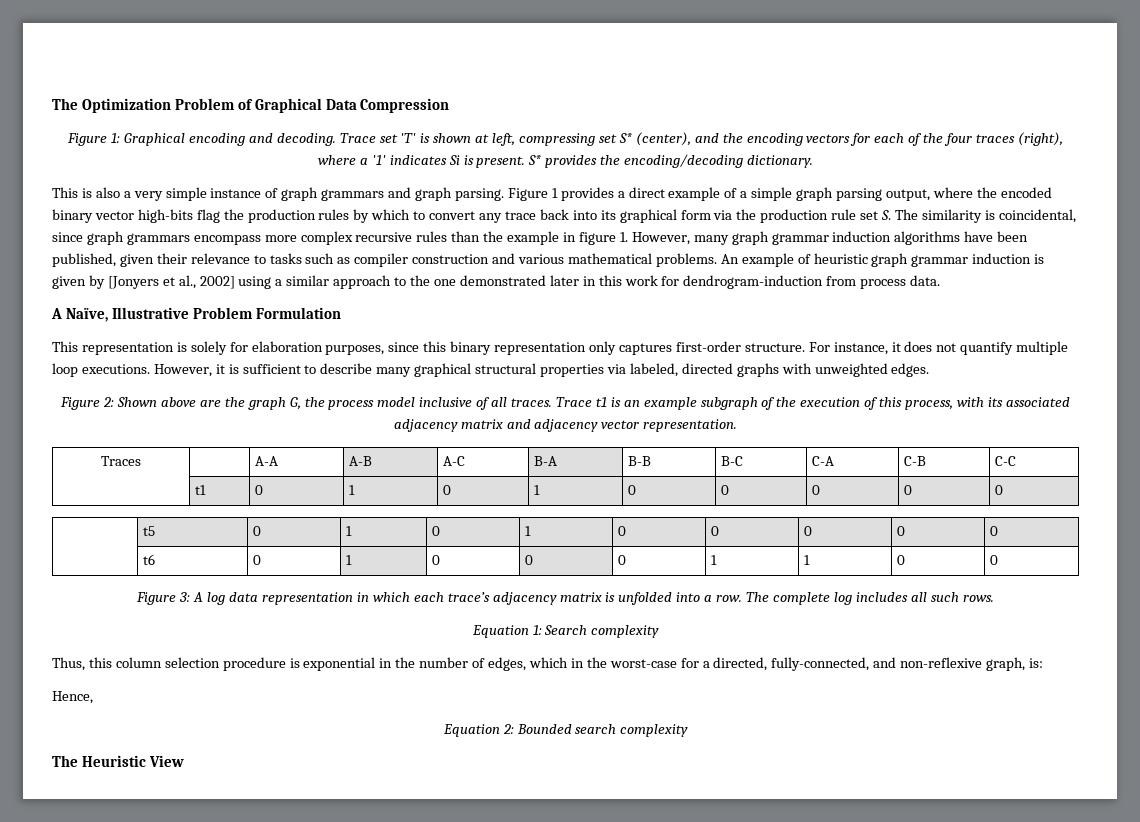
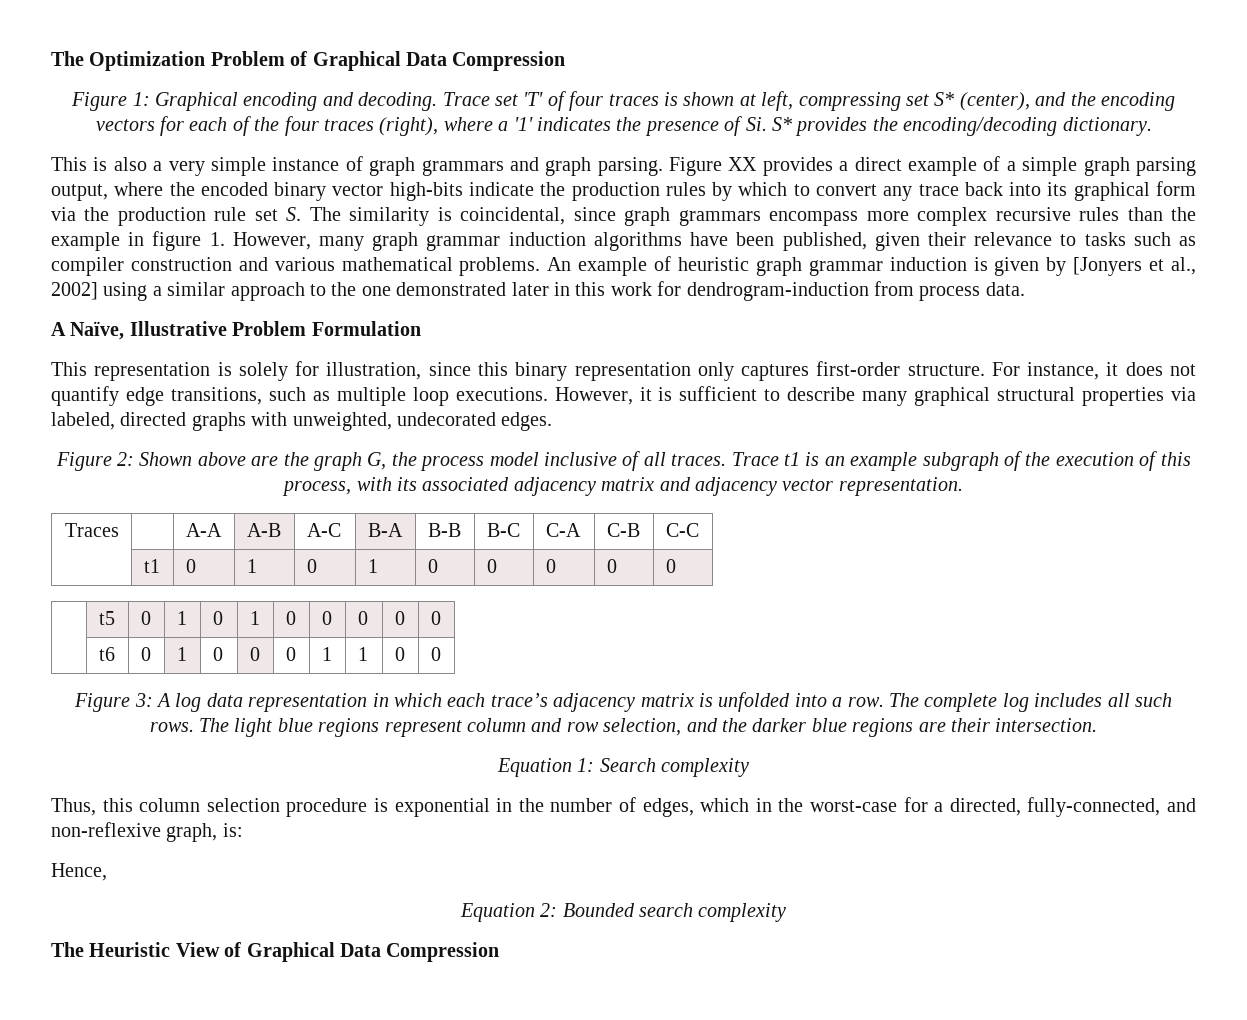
- Trace set 'T' is shown at left, compressing set S* (center), and the encoding vectors for each of the four traces (right), where a '1' indicates Si is present. S* provides the encoding/decoding dictionary.
+ Trace set 'T' of four traces is shown at left, compressing set S* (center), and the encoding vectors for each of the four traces (right), where a '1' indicates the presence of Si. S* provides the encoding/decoding dictionary.
- Figure 1 provides a direct example of a simple graph parsing output, where the encoded binary vector high-bits flag the production rules by which to convert any trace back into its graphical form via the production rule set S. The similarity is coincidental, since graph grammars encompass more complex recursive rules than the example in figure 1. However, many graph grammar induction algorithms have been published, given their relevance to tasks such as compiler construction and various mathematical problems.
+ Figure XX provides a direct example of a simple graph parsing output, where the encoded binary vector high-bits indicate the production rules by which to convert any trace back into its graphical form via the production rule set S. The similarity is coincidental, since graph grammars encompass more complex recursive rules than the example in figure 1. However, many graph grammar induction algorithms have been published, given their relevance to tasks such as compiler construction and various mathematical problems.
- This representation is solely for elaboration purposes, since this binary representation only captures first-order structure.
+ This representation is solely for illustration, since this binary representation only captures first-order structure.
- For instance, it does not quantify multiple loop executions.
+ For instance, it does not quantify edge transitions, such as multiple loop executions.
- However, it is sufficient to describe many graphical structural properties via labeled, directed graphs with unweighted edges.
+ However, it is sufficient to describe many graphical structural properties via labeled, directed graphs with unweighted, undecorated edges.
+ The light blue regions represent column and row selection, and the darker blue regions are their intersection.
- The Heuristic View
+ The Heuristic View of Graphical Data Compression

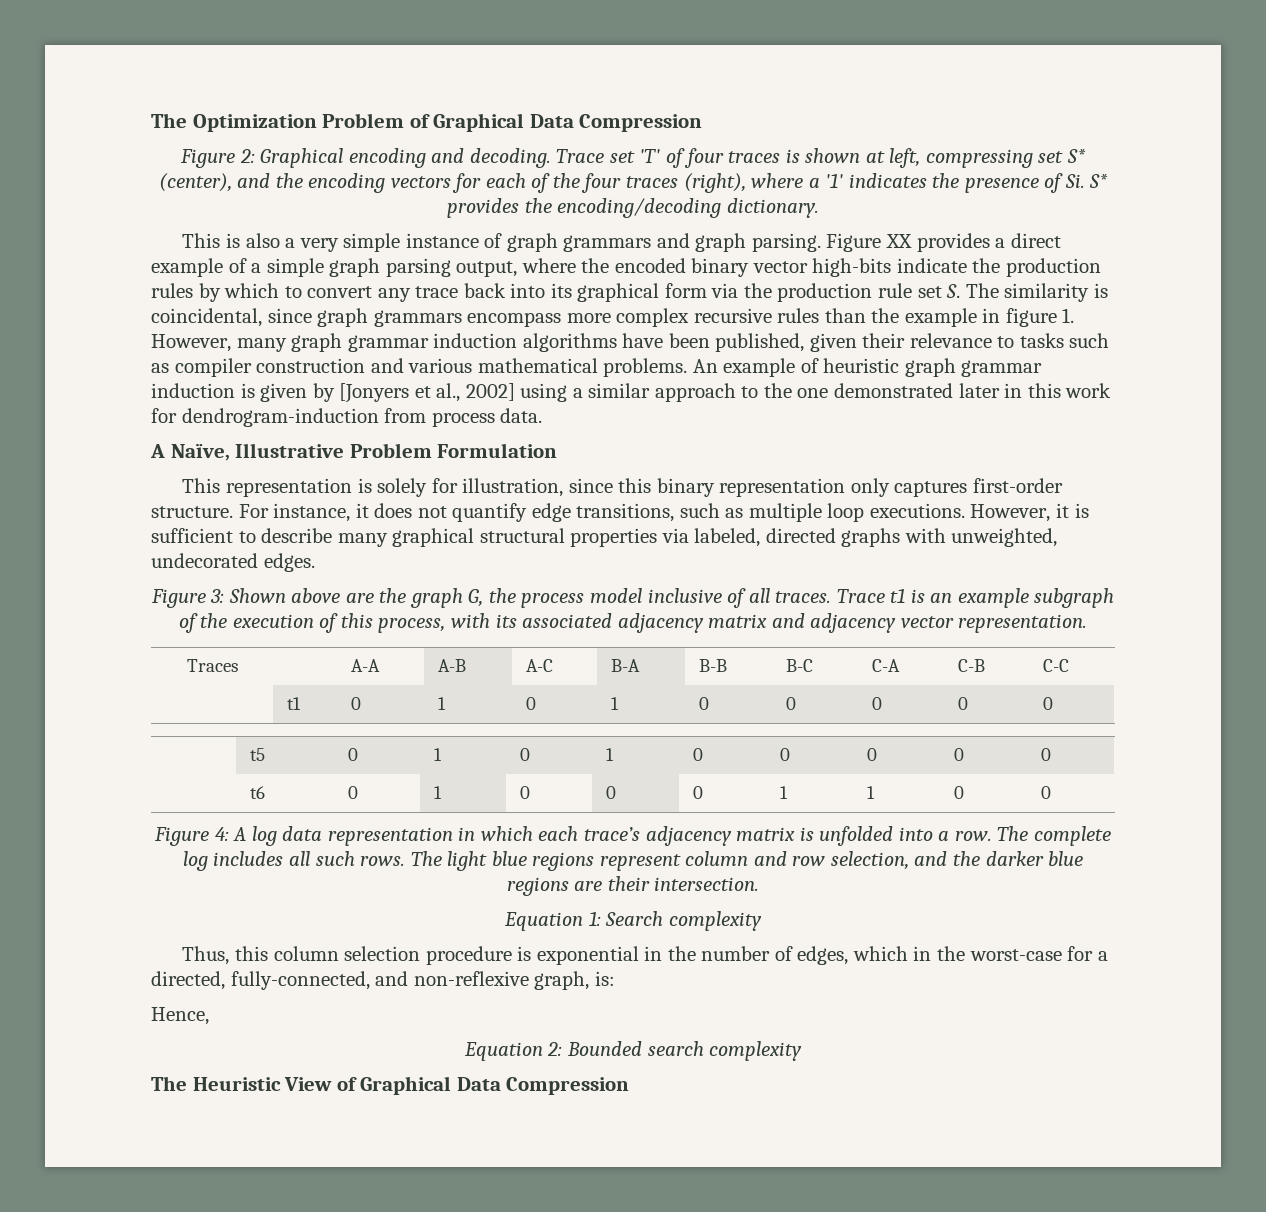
- Figure 1: Graphical encoding and decoding.
+ Figure 2: Graphical encoding and decoding.
- Figure 2: Shown above are the graph G, the process model inclusive of all traces.
+ Figure 3: Shown above are the graph G, the process model inclusive of all traces.
- Figure 3: A log data representation in which each trace’s adjacency matrix is unfolded into a row.
+ Figure 4: A log data representation in which each trace’s adjacency matrix is unfolded into a row.

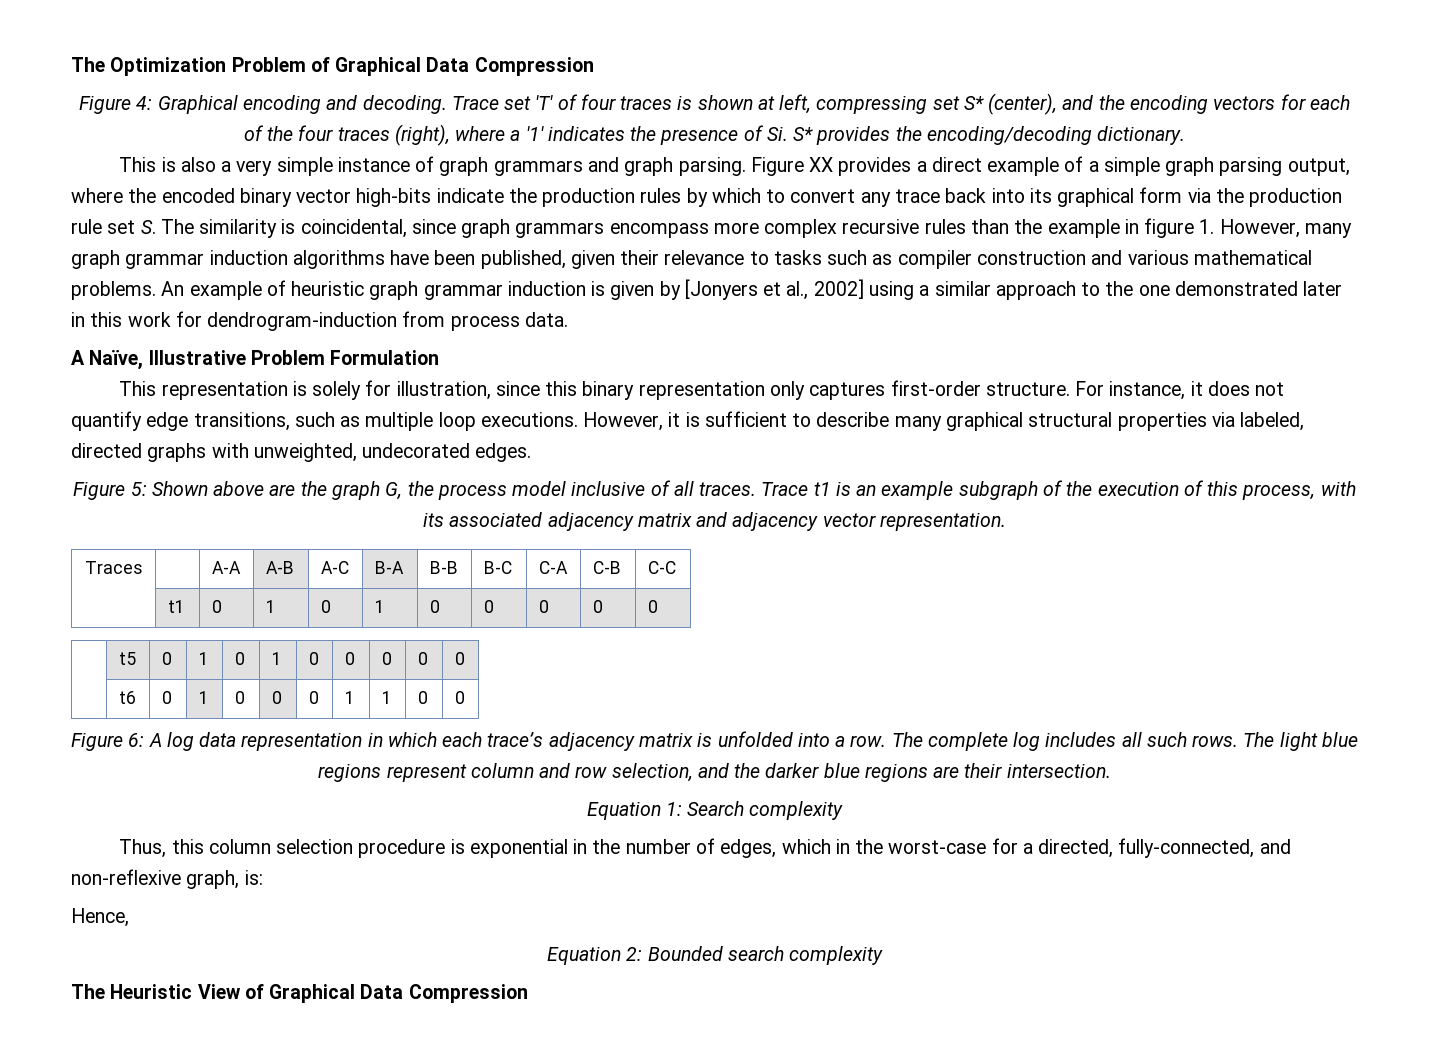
- Figure 2: Graphical encoding and decoding.
+ Figure 4: Graphical encoding and decoding.
- Figure 3: Shown above are the graph G, the process model inclusive of all traces.
+ Figure 5: Shown above are the graph G, the process model inclusive of all traces.
- Figure 4: A log data representation in which each trace’s adjacency matrix is unfolded into a row.
+ Figure 6: A log data representation in which each trace’s adjacency matrix is unfolded into a row.

